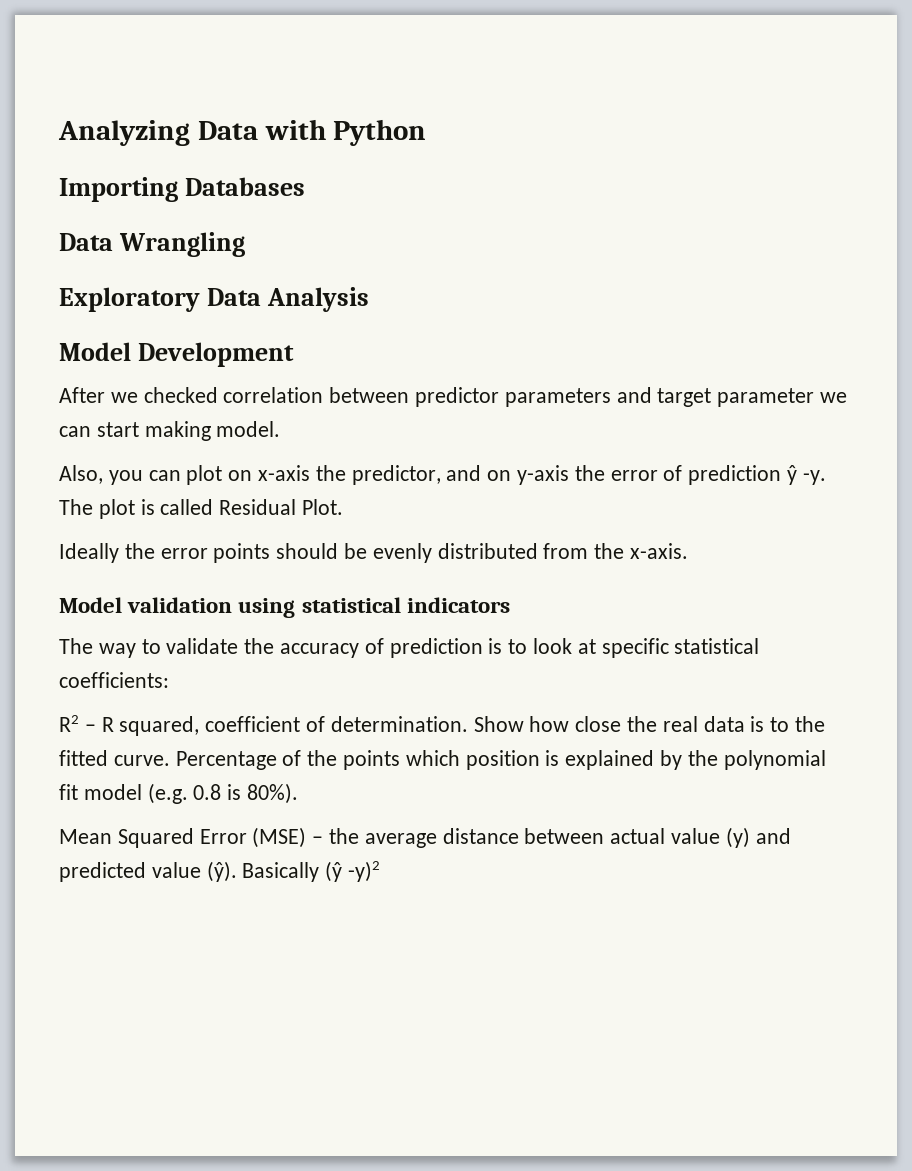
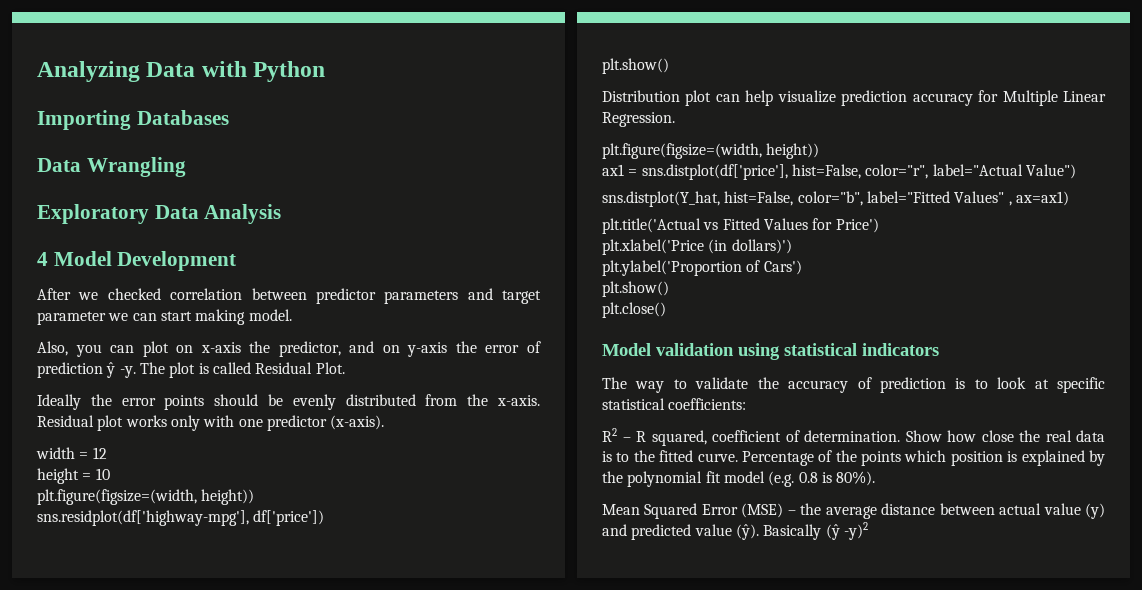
- Model Development
+ 4 Model Development
+ Residual plot works only with one predictor (x-axis).
+ width = 12
+ height = 10
+ plt.figure(figsize=(width, height))
+ sns.residplot(df['highway-mpg'], df['price'])
+ plt.show()
+ Distribution plot can help visualize prediction accuracy for Multiple Linear Regression.
+ plt.figure(figsize=(width, height))
+ ax1 = sns.distplot(df['price'], hist=False, color="r", label="Actual Value")
+ sns.distplot(Y_hat, hist=False, color="b", label="Fitted Values" , ax=ax1)
+ plt.title('Actual vs Fitted Values for Price')
+ plt.xlabel('Price (in dollars)')
+ plt.ylabel('Proportion of Cars')
+ plt.show()
+ plt.close()

